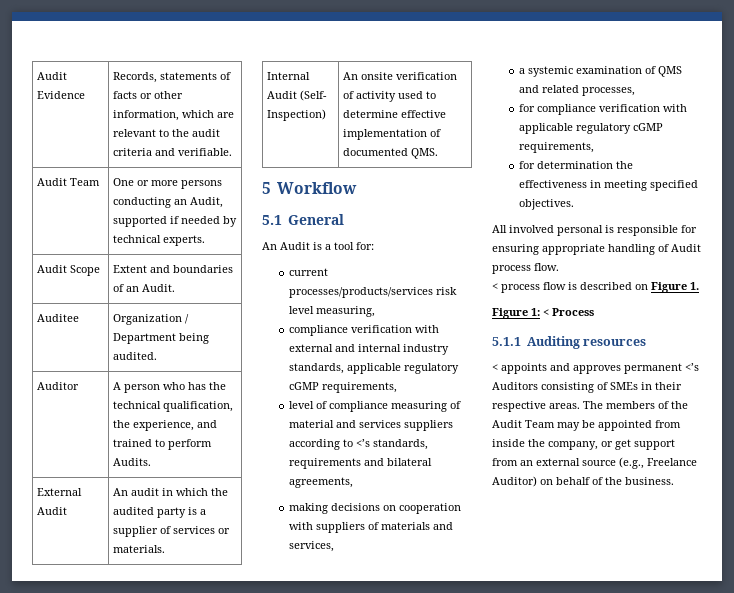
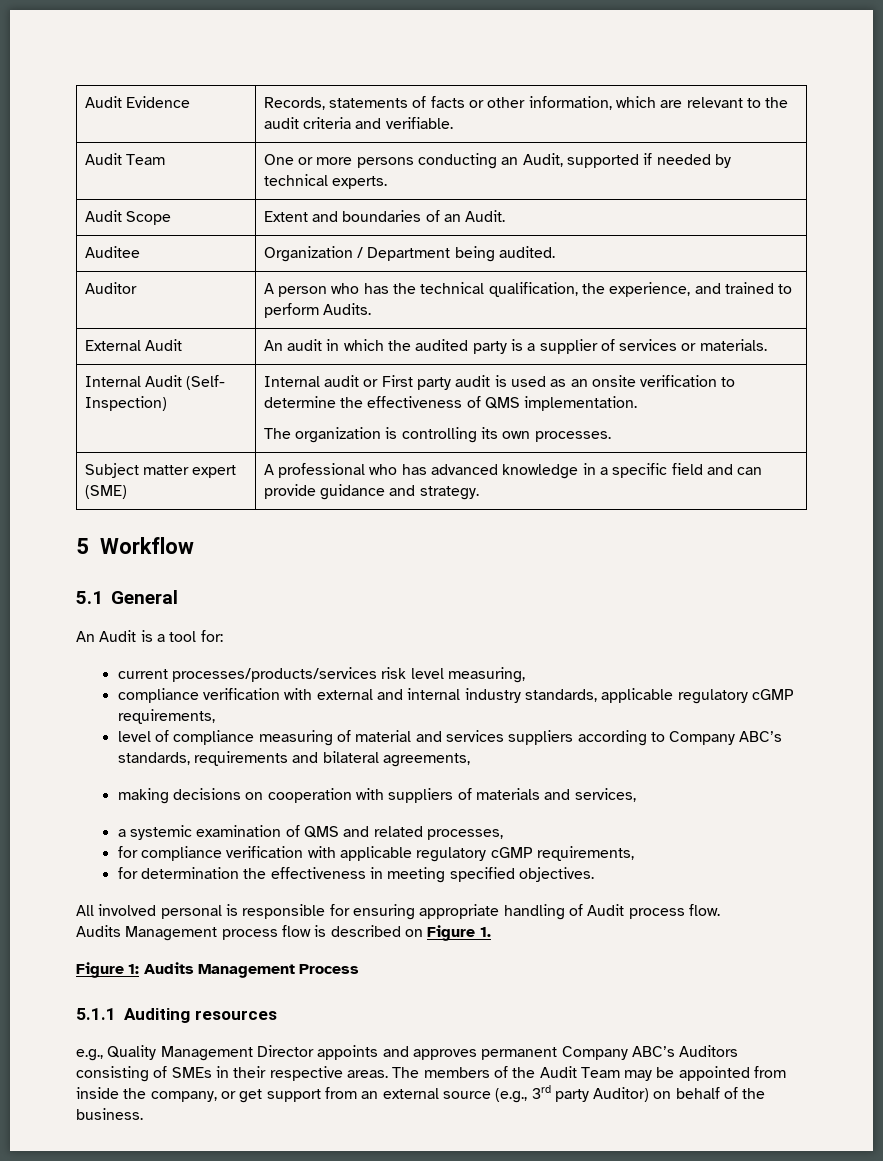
- Internal Audit (Self- Inspection) | An onsite verification of activity used to determine effective implementation of documented QMS.
+ Internal Audit (Self- Inspection) | Internal audit or First party audit is used as an onsite verification to determine the effectiveness of QMS implementation.
+ The organization is controlling its own processes.
+ Subject matter expert (SME) | A professional who has advanced knowledge in a specific field and can provide guidance and strategy.
- level of compliance measuring of material and services suppliers according to <’s standards, requirements and bilateral agreements,
+ level of compliance measuring of material and services suppliers according to Company ABC’s standards, requirements and bilateral agreements,
- < process flow is described on Figure 1.
+ Audits Management process flow is described on Figure 1.
- Figure 1: < Process
+ Figure 1: Audits Management Process
- < appoints and approves permanent <’s Auditors consisting of SMEs in their respective areas.
+ e.g., Quality Management Director appoints and approves permanent Company ABC’s Auditors consisting of SMEs in their respective areas.
- The members of the Audit Team may be appointed from inside the company, or get support from an external source (e.g., Freelance Auditor) on behalf of the business.
+ The members of the Audit Team may be appointed from inside the company, or get support from an external source (e.g., 3rd party Auditor) on behalf of the business.

